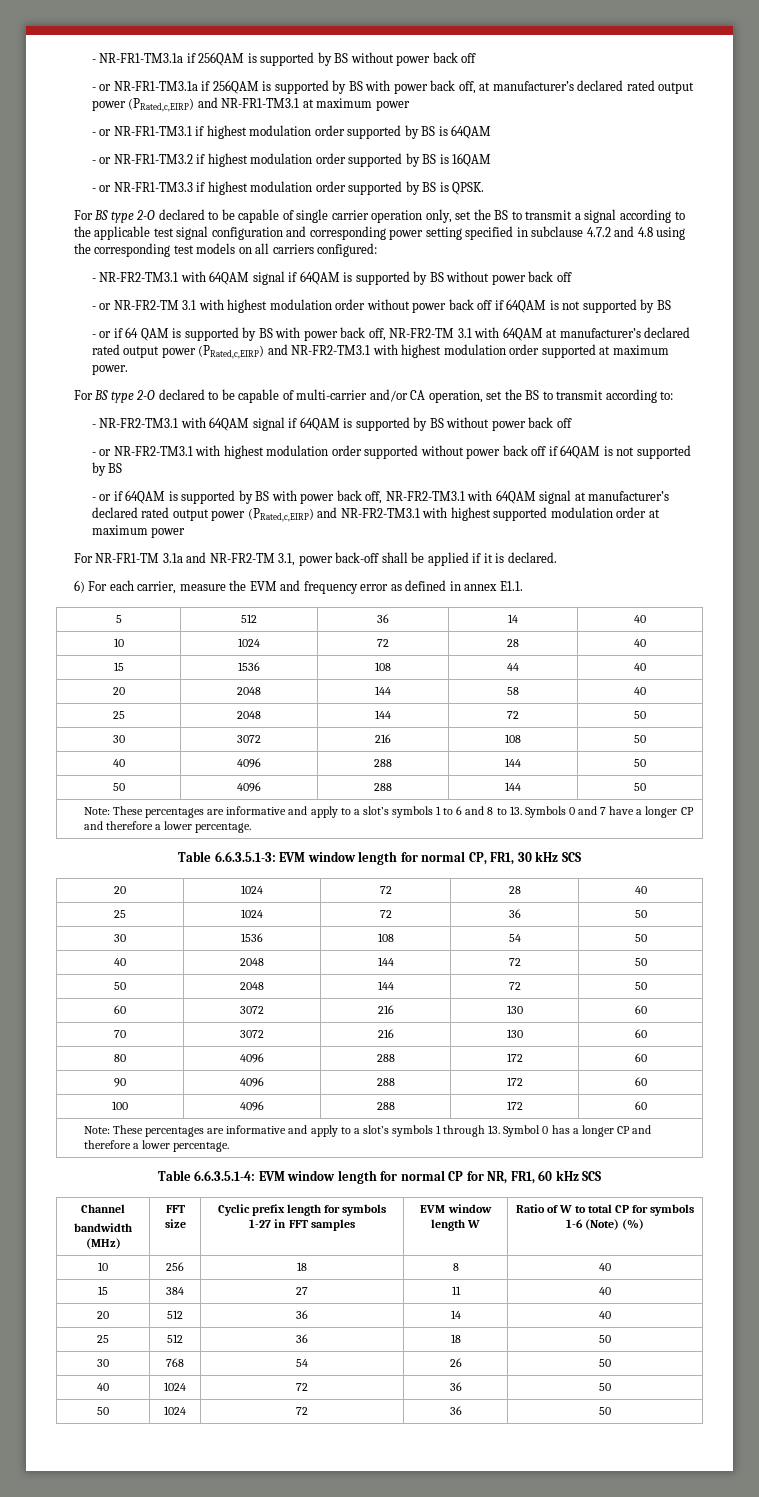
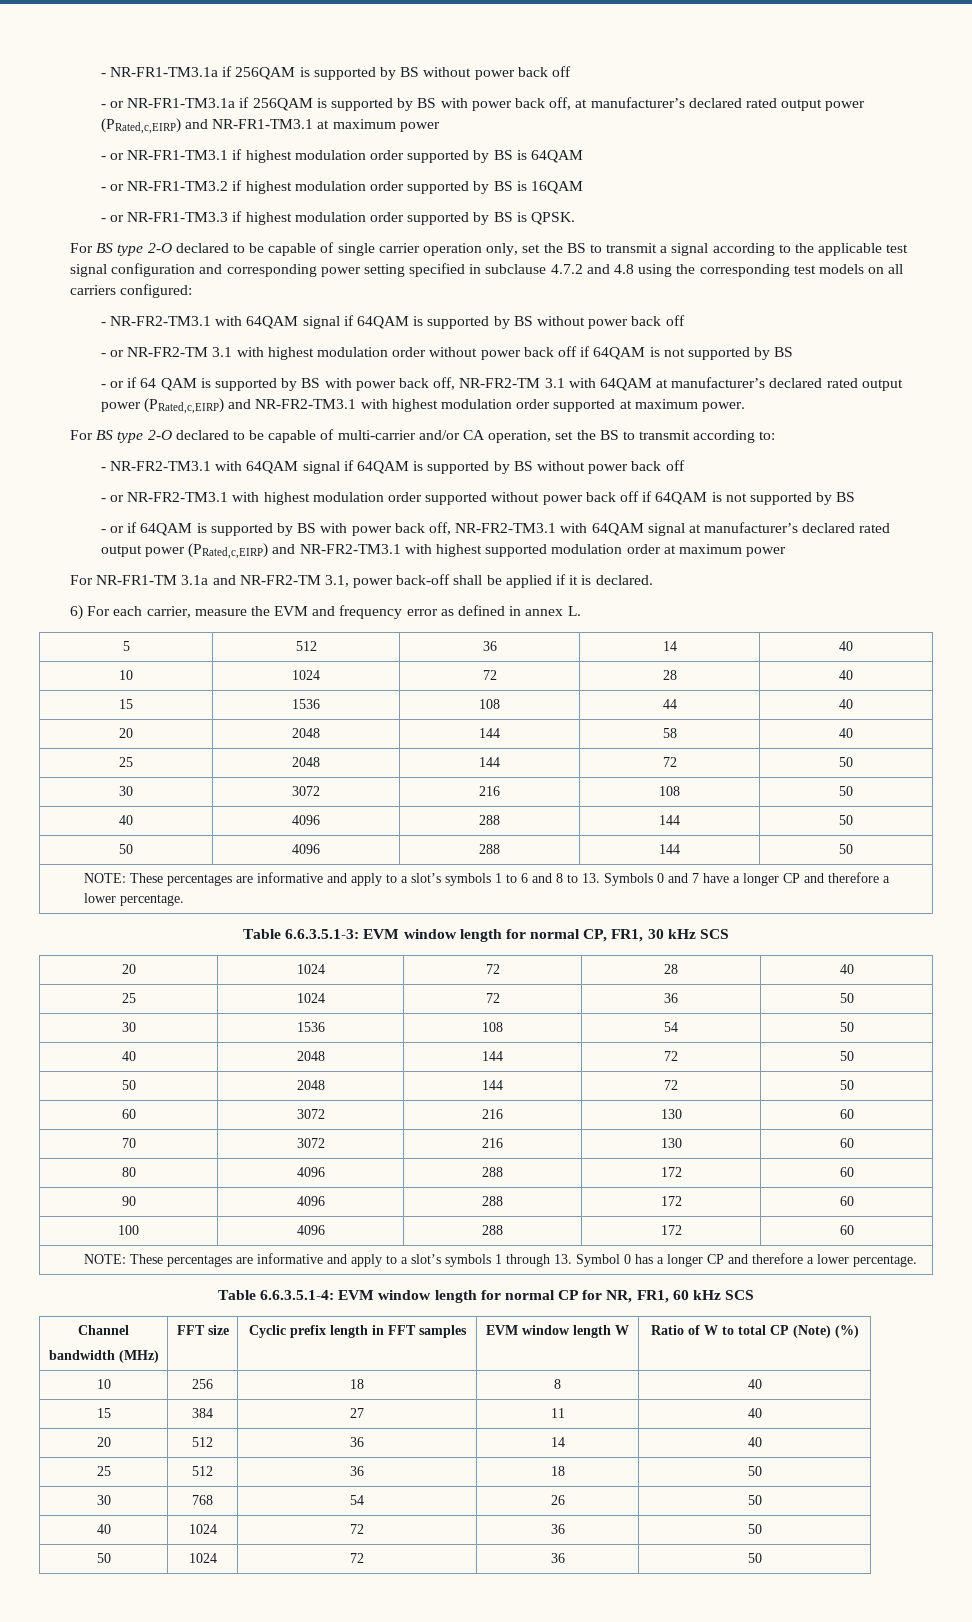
- 6) For each carrier, measure the EVM and frequency error as defined in annex E1.1.
+ 6) For each carrier, measure the EVM and frequency error as defined in annex L.
- Note: These percentages are informative and apply to a slot’s symbols 1 to 6 and 8 to 13. Symbols 0 and 7 have a longer CP and therefore a lower percentage.
+ NOTE: These percentages are informative and apply to a slot’s symbols 1 to 6 and 8 to 13. Symbols 0 and 7 have a longer CP and therefore a lower percentage.
- Note: These percentages are informative and apply to a slot’s symbols 1 through 13. Symbol 0 has a longer CP and therefore a lower percentage.
+ NOTE: These percentages are informative and apply to a slot’s symbols 1 through 13. Symbol 0 has a longer CP and therefore a lower percentage.
  Channel
- bandwidth (MHz) | FFT size | Cyclic prefix length for symbols 1-27 in FFT samples | EVM window length W | Ratio of W to total CP for symbols 1-6 (Note) (%)
+ bandwidth (MHz) | FFT size | Cyclic prefix length in FFT samples | EVM window length W | Ratio of W to total CP (Note) (%)

